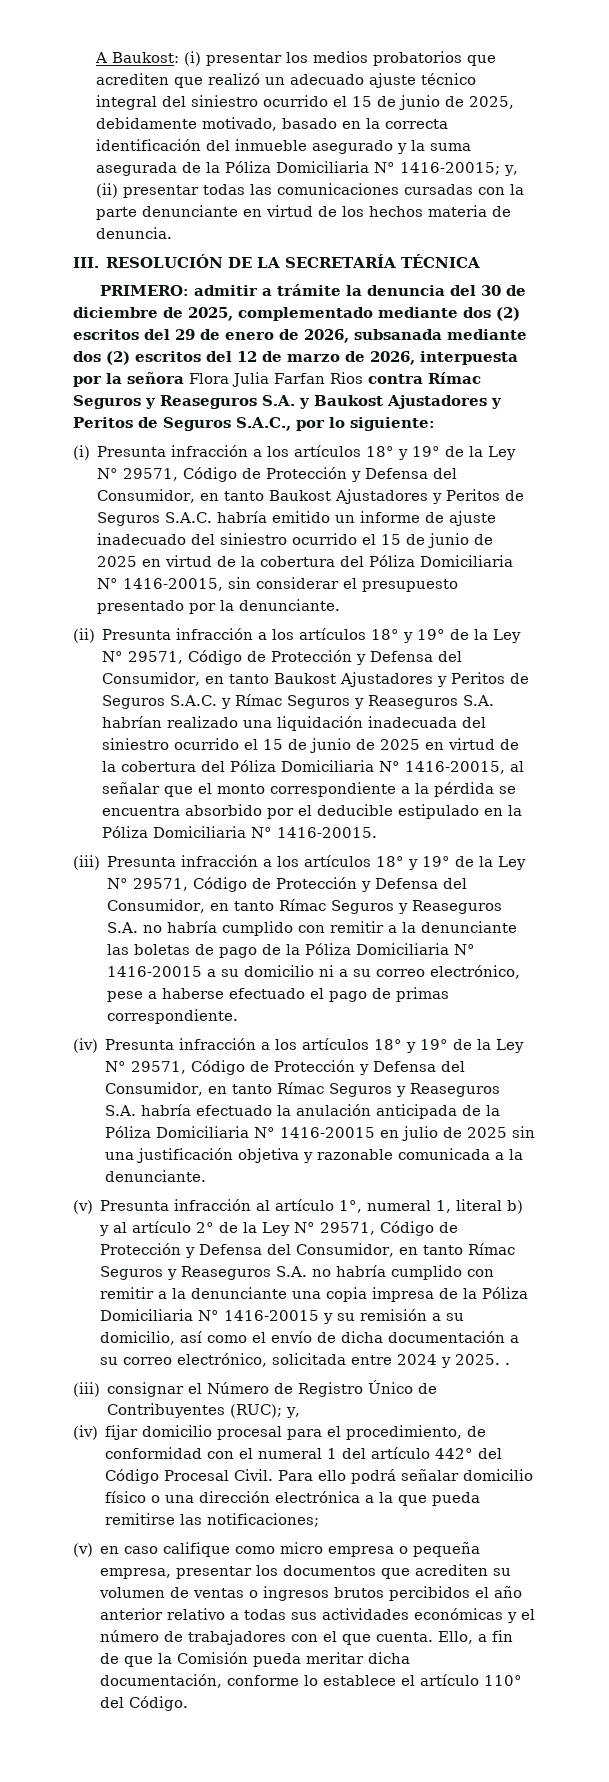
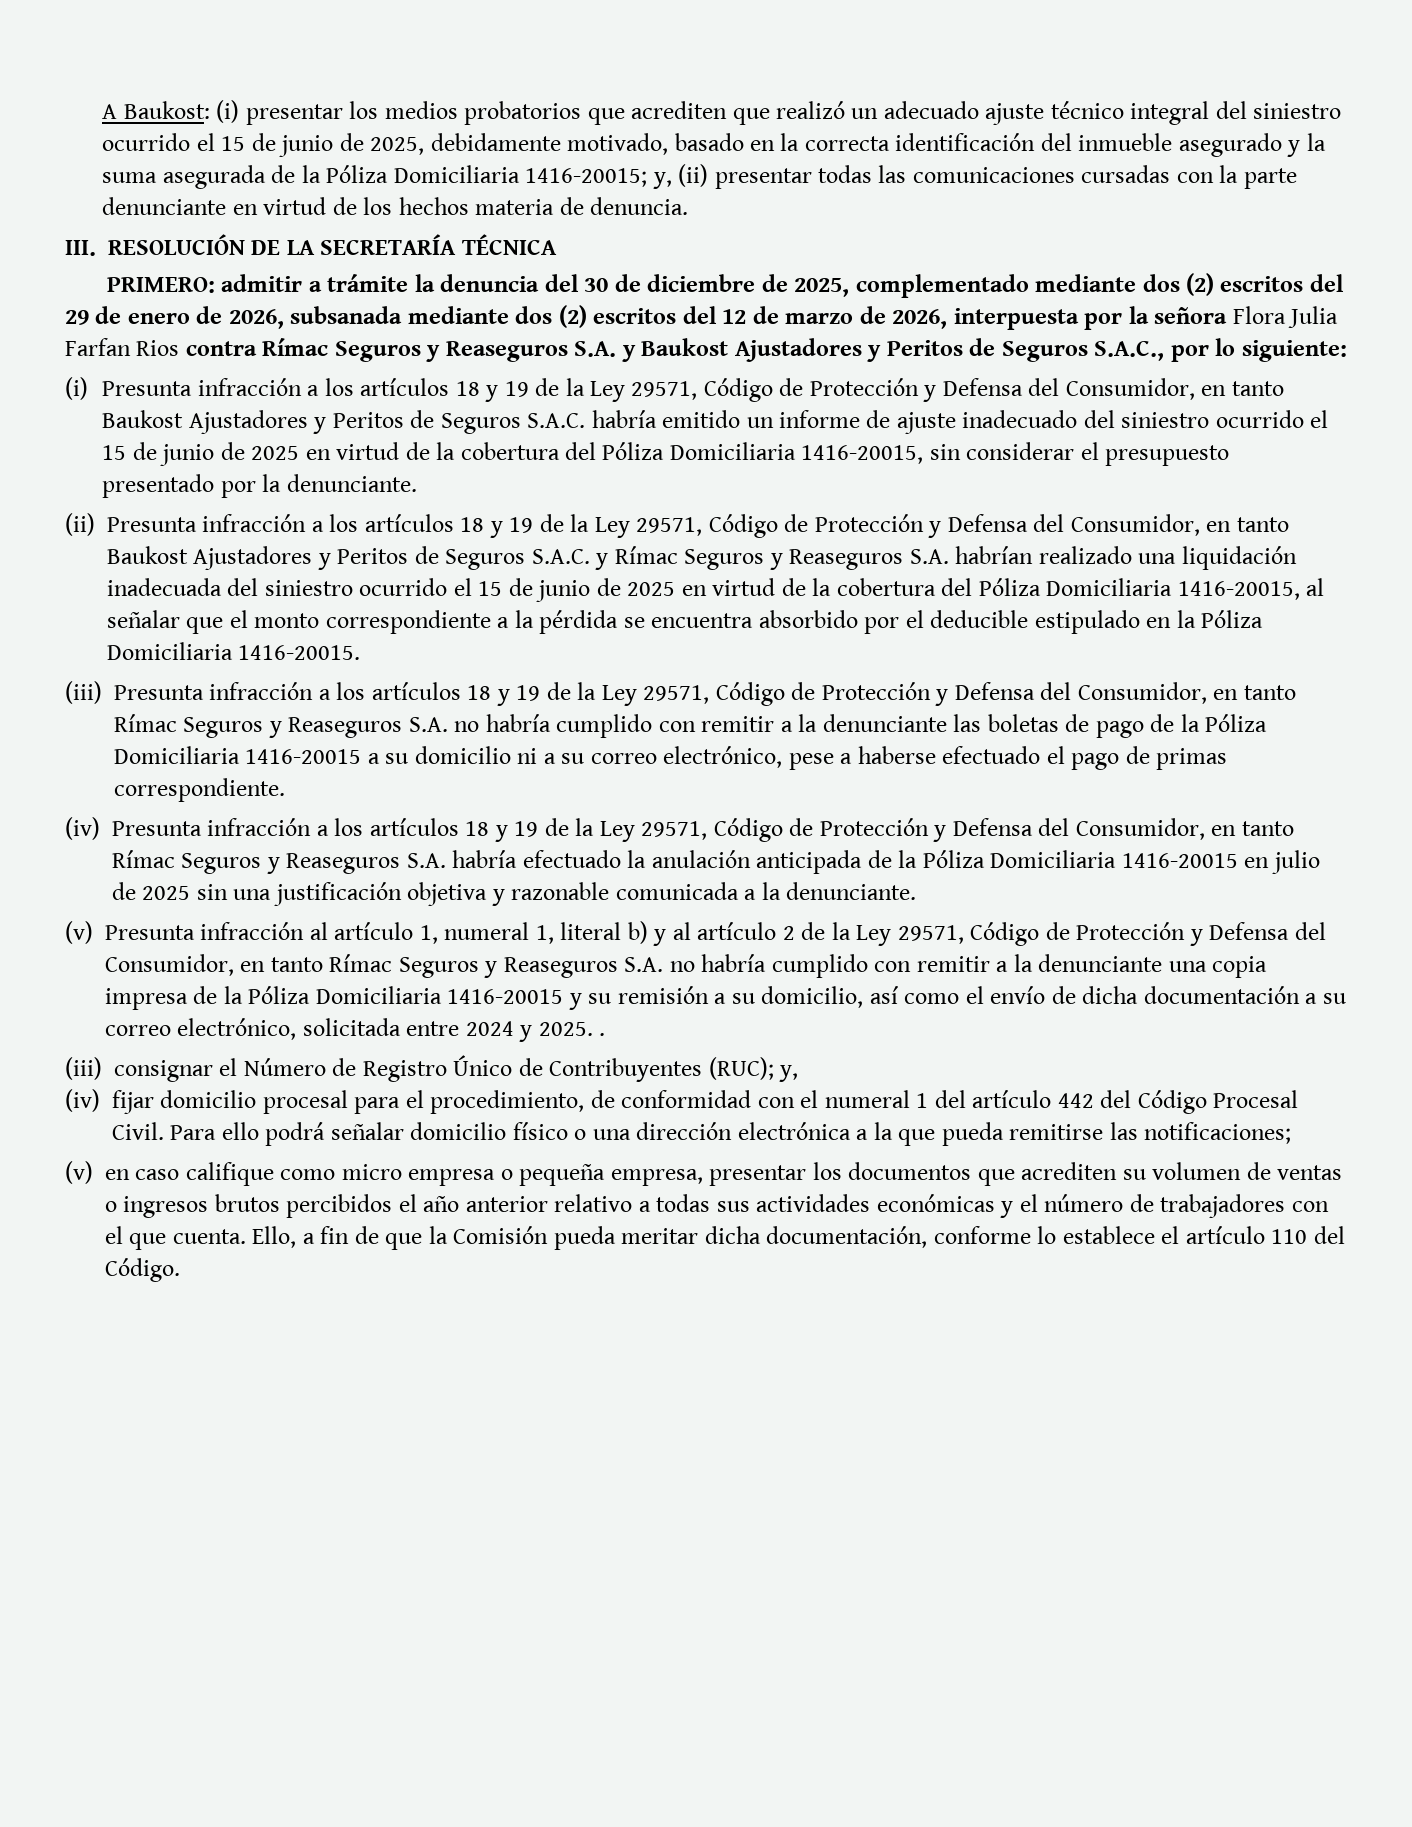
- (i) presentar los medios probatorios que acrediten que realizó un adecuado ajuste técnico integral del siniestro ocurrido el 15 de junio de 2025, debidamente motivado, basado en la correcta identificación del inmueble asegurado y la suma asegurada de la Póliza Domiciliaria N° 1416-20015;
+ (i) presentar los medios probatorios que acrediten que realizó un adecuado ajuste técnico integral del siniestro ocurrido el 15 de junio de 2025, debidamente motivado, basado en la correcta identificación del inmueble asegurado y la suma asegurada de la Póliza Domiciliaria 1416-20015;
- (i) Presunta infracción a los artículos 18° y 19° de la Ley N° 29571, Código de Protección y Defensa del Consumidor, en tanto Baukost Ajustadores y Peritos de Seguros S.A.C. habría emitido un informe de ajuste inadecuado del siniestro ocurrido el 15 de junio de 2025 en virtud de la cobertura del Póliza Domiciliaria N° 1416-20015, sin considerar el presupuesto presentado por la denunciante.
+ (i) Presunta infracción a los artículos 18 y 19 de la Ley 29571, Código de Protección y Defensa del Consumidor, en tanto Baukost Ajustadores y Peritos de Seguros S.A.C. habría emitido un informe de ajuste inadecuado del siniestro ocurrido el 15 de junio de 2025 en virtud de la cobertura del Póliza Domiciliaria 1416-20015, sin considerar el presupuesto presentado por la denunciante.
- (ii) Presunta infracción a los artículos 18° y 19° de la Ley N° 29571, Código de Protección y Defensa del Consumidor, en tanto Baukost Ajustadores y Peritos de Seguros S.A.C. y Rímac Seguros y Reaseguros S.A. habrían realizado una liquidación inadecuada del siniestro ocurrido el 15 de junio de 2025 en virtud de la cobertura del Póliza Domiciliaria N° 1416-20015, al señalar que el monto correspondiente a la pérdida se encuentra absorbido por el deducible estipulado en la Póliza Domiciliaria N° 1416-20015.
+ (ii) Presunta infracción a los artículos 18 y 19 de la Ley 29571, Código de Protección y Defensa del Consumidor, en tanto Baukost Ajustadores y Peritos de Seguros S.A.C. y Rímac Seguros y Reaseguros S.A. habrían realizado una liquidación inadecuada del siniestro ocurrido el 15 de junio de 2025 en virtud de la cobertura del Póliza Domiciliaria 1416-20015, al señalar que el monto correspondiente a la pérdida se encuentra absorbido por el deducible estipulado en la Póliza Domiciliaria 1416-20015.
- (iii) Presunta infracción a los artículos 18° y 19° de la Ley N° 29571, Código de Protección y Defensa del Consumidor, en tanto Rímac Seguros y Reaseguros S.A. no habría cumplido con remitir a la denunciante las boletas de pago de la Póliza Domiciliaria N° 1416-20015 a su domicilio ni a su correo electrónico, pese a haberse efectuado el pago de primas correspondiente.
+ (iii) Presunta infracción a los artículos 18 y 19 de la Ley 29571, Código de Protección y Defensa del Consumidor, en tanto Rímac Seguros y Reaseguros S.A. no habría cumplido con remitir a la denunciante las boletas de pago de la Póliza Domiciliaria 1416-20015 a su domicilio ni a su correo electrónico, pese a haberse efectuado el pago de primas correspondiente.
- (iv) Presunta infracción a los artículos 18° y 19° de la Ley N° 29571, Código de Protección y Defensa del Consumidor, en tanto Rímac Seguros y Reaseguros S.A. habría efectuado la anulación anticipada de la Póliza Domiciliaria N° 1416-20015 en julio de 2025 sin una justificación objetiva y razonable comunicada a la denunciante.
+ (iv) Presunta infracción a los artículos 18 y 19 de la Ley 29571, Código de Protección y Defensa del Consumidor, en tanto Rímac Seguros y Reaseguros S.A. habría efectuado la anulación anticipada de la Póliza Domiciliaria 1416-20015 en julio de 2025 sin una justificación objetiva y razonable comunicada a la denunciante.
- (v) Presunta infracción al artículo 1°, numeral 1, literal b) y al artículo 2° de la Ley N° 29571, Código de Protección y Defensa del Consumidor, en tanto Rímac Seguros y Reaseguros S.A. no habría cumplido con remitir a la denunciante una copia impresa de la Póliza Domiciliaria N° 1416-20015 y su remisión a su domicilio, así como el envío de dicha documentación a su correo electrónico, solicitada entre 2024 y 2025. .
+ (v) Presunta infracción al artículo 1, numeral 1, literal b) y al artículo 2 de la Ley 29571, Código de Protección y Defensa del Consumidor, en tanto Rímac Seguros y Reaseguros S.A. no habría cumplido con remitir a la denunciante una copia impresa de la Póliza Domiciliaria 1416-20015 y su remisión a su domicilio, así como el envío de dicha documentación a su correo electrónico, solicitada entre 2024 y 2025. .
- (iv) fijar domicilio procesal para el procedimiento, de conformidad con el numeral 1 del artículo 442° del Código Procesal Civil.
+ (iv) fijar domicilio procesal para el procedimiento, de conformidad con el numeral 1 del artículo 442 del Código Procesal Civil.
- Ello, a fin de que la Comisión pueda meritar dicha documentación, conforme lo establece el artículo 110° del Código.
+ Ello, a fin de que la Comisión pueda meritar dicha documentación, conforme lo establece el artículo 110 del Código.

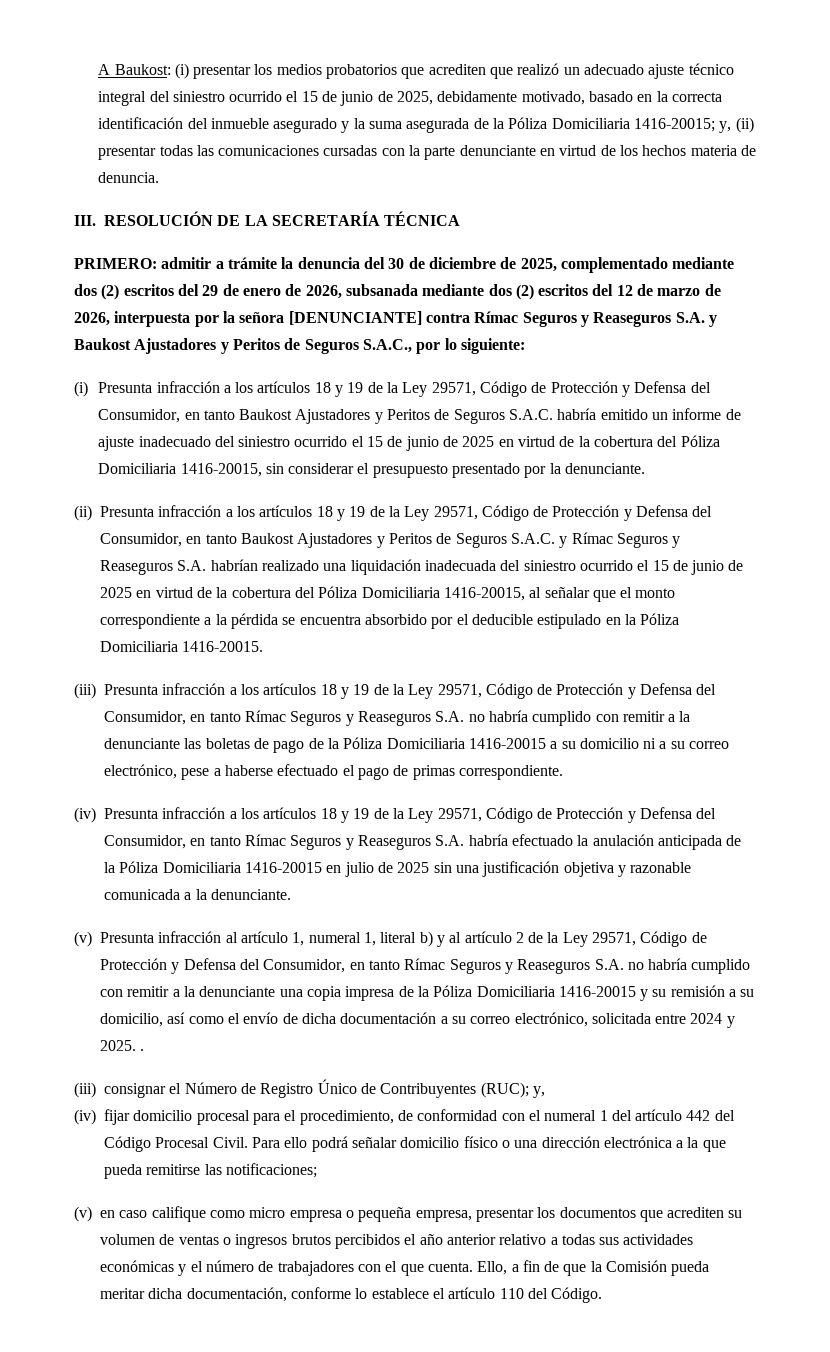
- PRIMERO: admitir a trámite la denuncia del 30 de diciembre de 2025, complementado mediante dos (2) escritos del 29 de enero de 2026, subsanada mediante dos (2) escritos del 12 de marzo de 2026, interpuesta por la señora Flora Julia Farfan Rios contra Rímac Seguros y Reaseguros S.A. y Baukost Ajustadores y Peritos de Seguros S.A.C., por lo siguiente:
+ PRIMERO: admitir a trámite la denuncia del 30 de diciembre de 2025, complementado mediante dos (2) escritos del 29 de enero de 2026, subsanada mediante dos (2) escritos del 12 de marzo de 2026, interpuesta por la señora [DENUNCIANTE] contra Rímac Seguros y Reaseguros S.A. y Baukost Ajustadores y Peritos de Seguros S.A.C., por lo siguiente:

